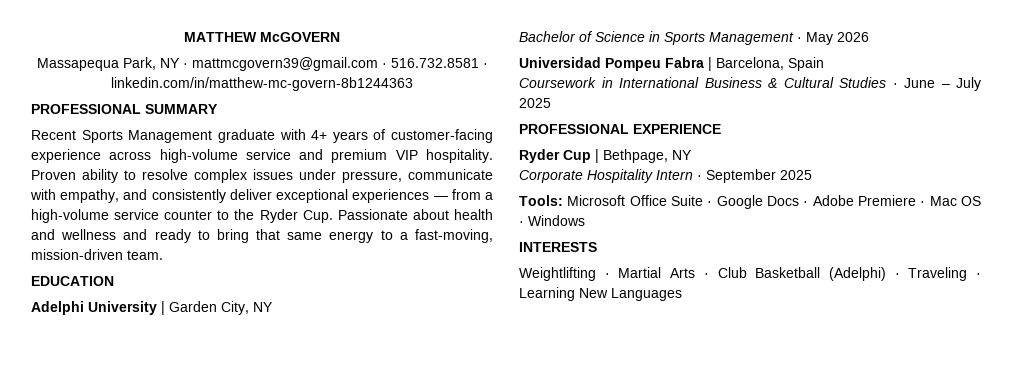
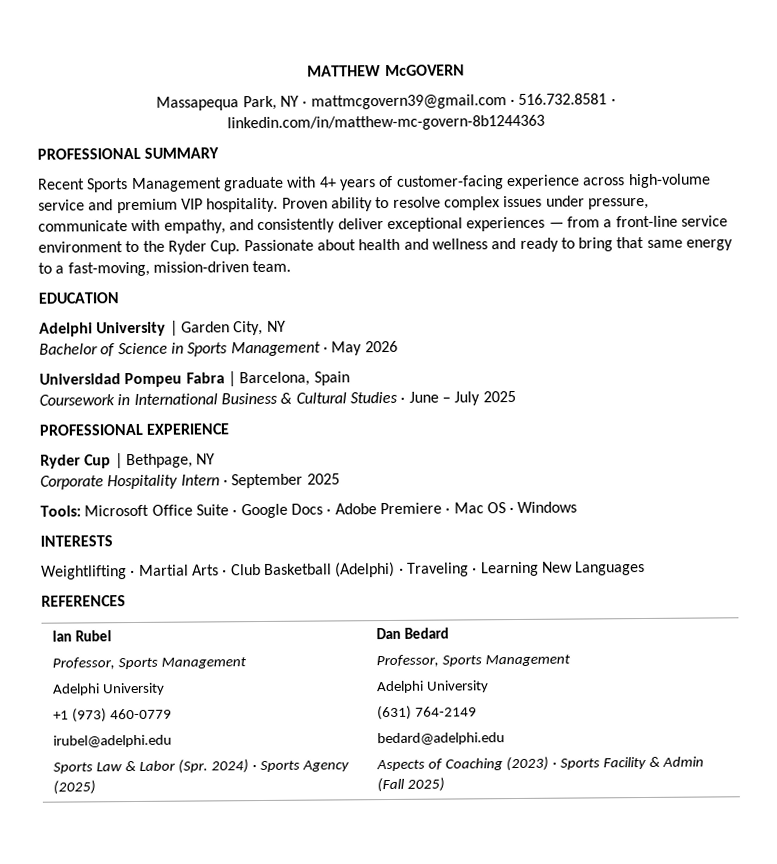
- Proven ability to resolve complex issues under pressure, communicate with empathy, and consistently deliver exceptional experiences — from a high-volume service counter to the Ryder Cup. Passionate about health and wellness and ready to bring that same energy to a fast-moving, mission-driven team.
+ Proven ability to resolve complex issues under pressure, communicate with empathy, and consistently deliver exceptional experiences — from a front-line service environment to the Ryder Cup. Passionate about health and wellness and ready to bring that same energy to a fast-moving, mission-driven team.
+ REFERENCES
+ Ian Rubel
+ Professor, Sports Management
+ Adelphi University
+ +1 (973) 460-0779
+ irubel@adelphi.edu
+ Sports Law & Labor (Spr. 2024) · Sports Agency (2025) | Dan Bedard
+ Professor, Sports Management
+ Adelphi University
+ (631) 764-2149
+ bedard@adelphi.edu
+ Aspects of Coaching (2023) · Sports Facility & Admin (Fall 2025)

